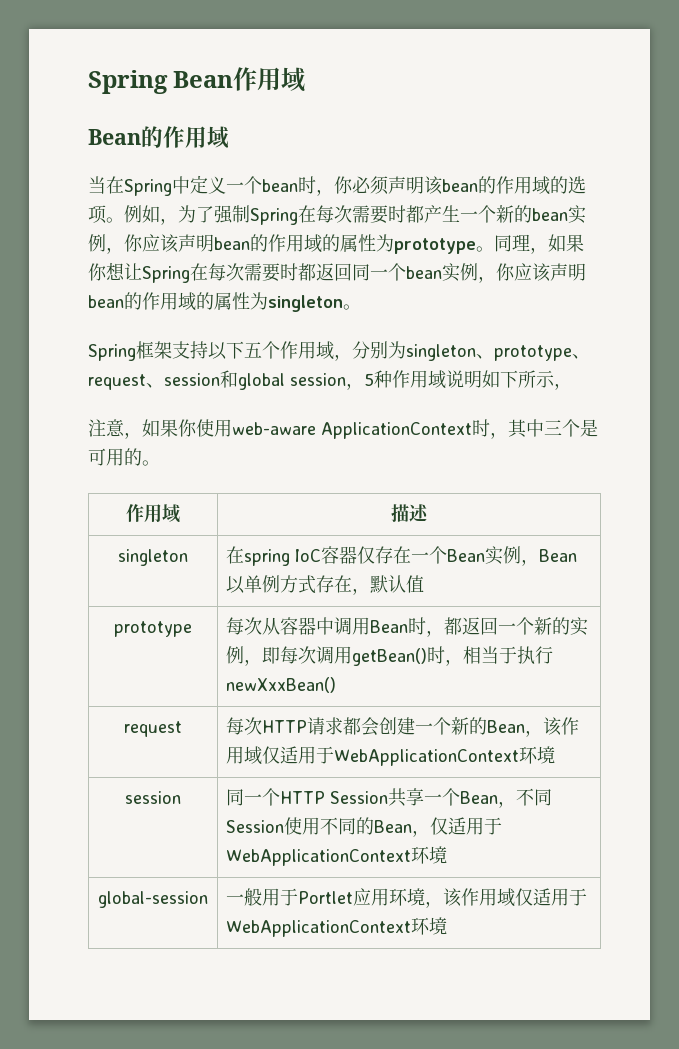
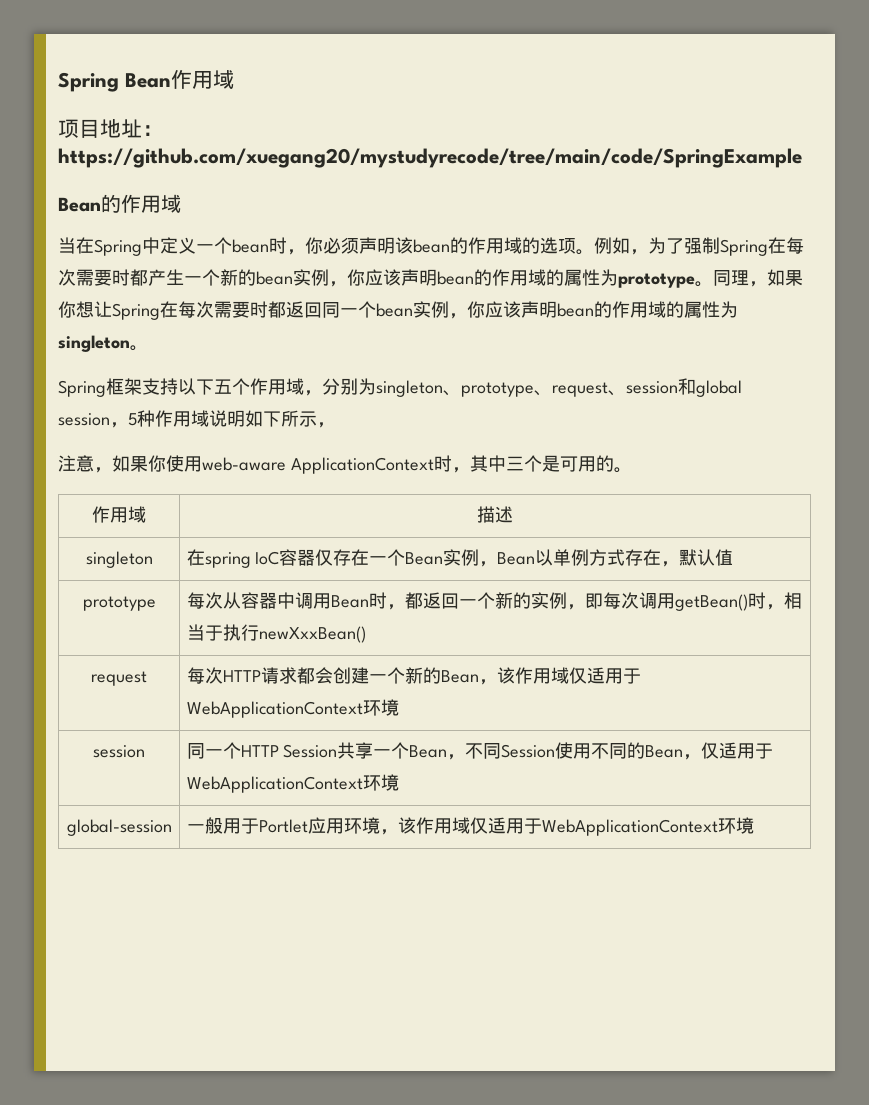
+ 项目地址：https://github.com/xuegang20/mystudyrecode/tree/main/code/SpringExample

